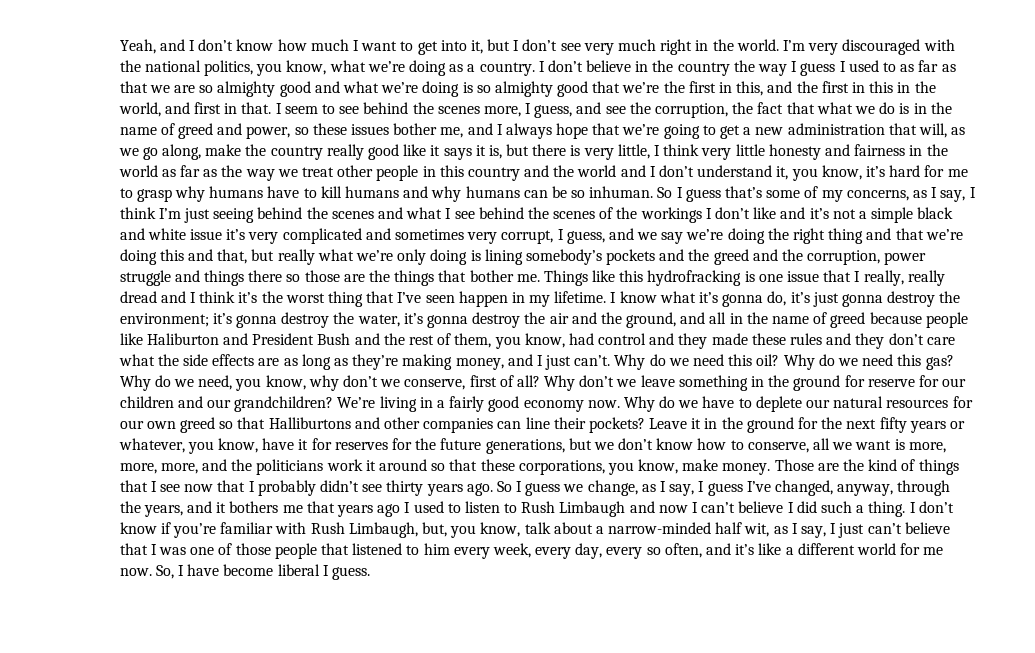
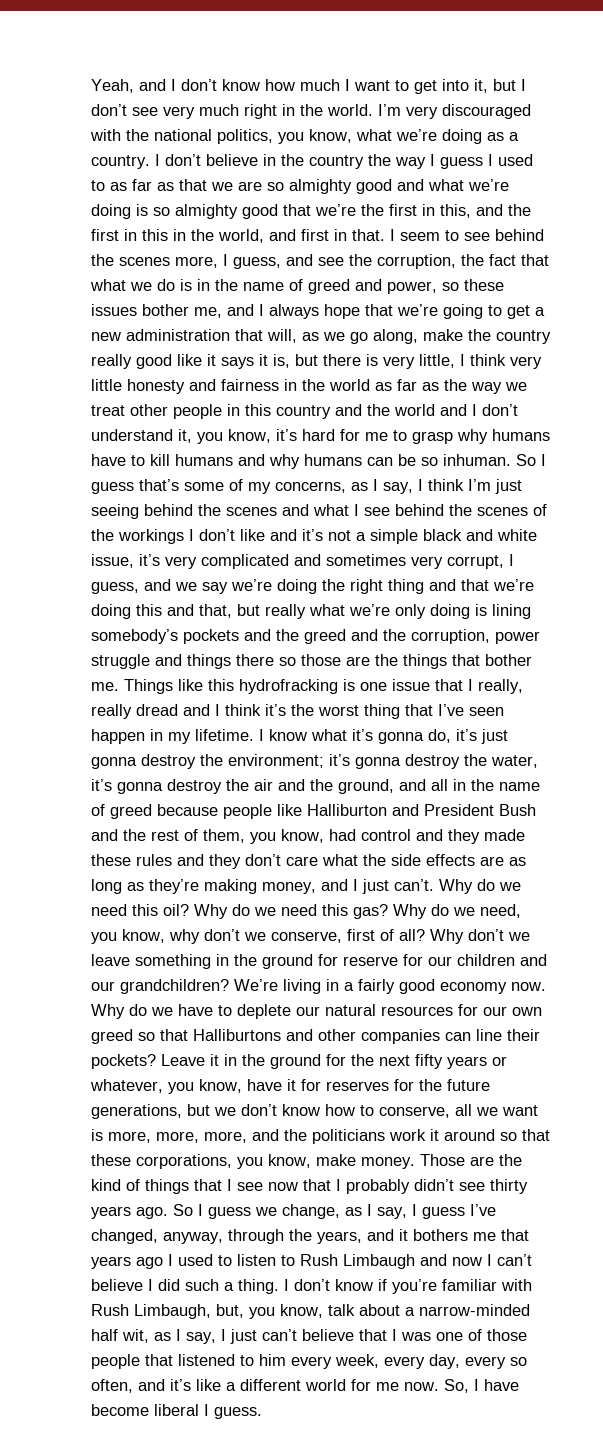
- So I guess that’s some of my concerns, as I say, I think I’m just seeing behind the scenes and what I see behind the scenes of the workings I don’t like and it’s not a simple black and white issue it’s very complicated and sometimes very corrupt, I guess, and we say we’re doing the right thing and that we’re doing this and that, but really what we’re only doing is lining somebody’s pockets and the greed and the corruption, power struggle and things there so those are the things that bother me.
+ So I guess that’s some of my concerns, as I say, I think I’m just seeing behind the scenes and what I see behind the scenes of the workings I don’t like and it’s not a simple black and white issue, it’s very complicated and sometimes very corrupt, I guess, and we say we’re doing the right thing and that we’re doing this and that, but really what we’re only doing is lining somebody’s pockets and the greed and the corruption, power struggle and things there so those are the things that bother me.
- it’s gonna destroy the water, it’s gonna destroy the air and the ground, and all in the name of greed because people like Haliburton and President Bush and the rest of them, you know, had control and they made these rules and they don’t care what the side effects are as long as they’re making money, and I just can’t.
+ it’s gonna destroy the water, it’s gonna destroy the air and the ground, and all in the name of greed because people like Halliburton and President Bush and the rest of them, you know, had control and they made these rules and they don’t care what the side effects are as long as they’re making money, and I just can’t.

